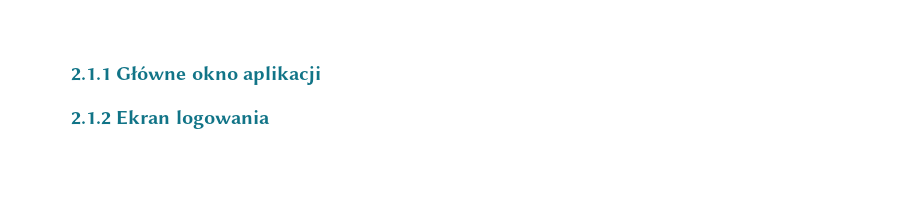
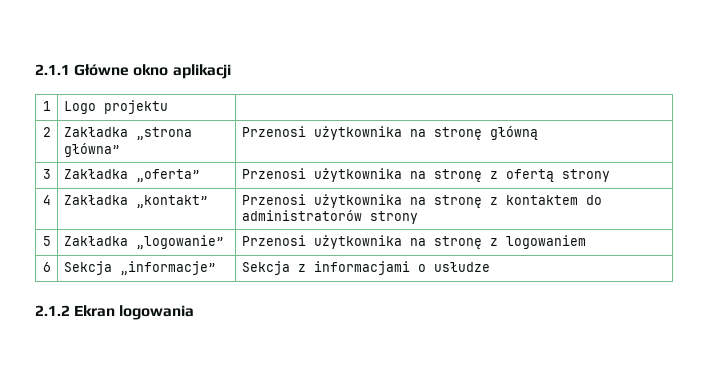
+ 1 | Logo projektu |
+ 2 | Zakładka „strona główna” | Przenosi użytkownika na stronę główną
+ 3 | Zakładka „oferta” | Przenosi użytkownika na stronę z ofertą strony
+ 4 | Zakładka „kontakt” | Przenosi użytkownika na stronę z kontaktem do administratorów strony
+ 5 | Zakładka „logowanie” | Przenosi użytkownika na stronę z logowaniem
+ 6 | Sekcja „informacje” | Sekcja z informacjami o usłudze

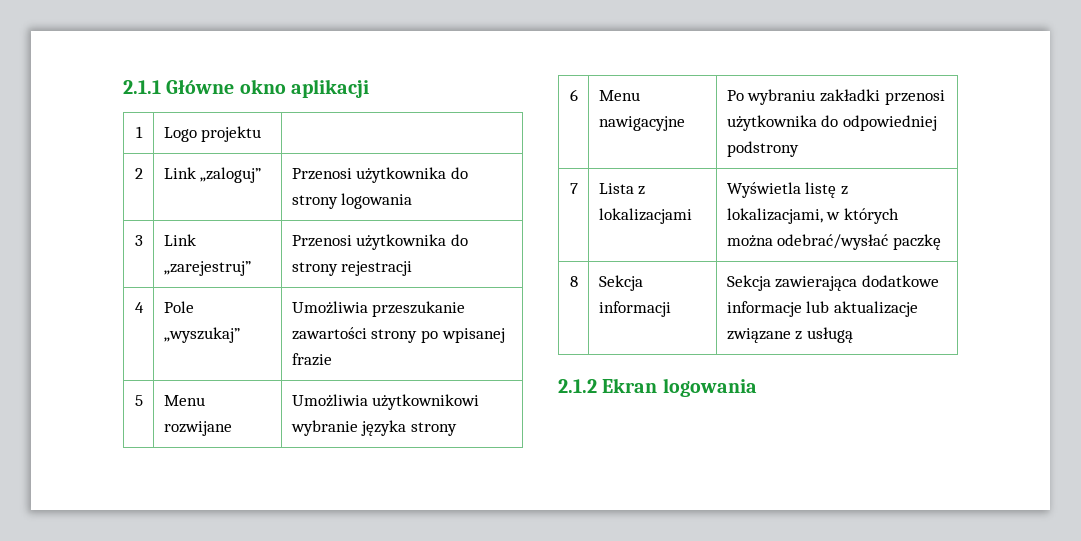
- 2 | Zakładka „strona główna” | Przenosi użytkownika na stronę główną
+ 2 | Link „zaloguj” | Przenosi użytkownika do strony logowania
- 3 | Zakładka „oferta” | Przenosi użytkownika na stronę z ofertą strony
+ 3 | Link „zarejestruj” | Przenosi użytkownika do strony rejestracji
- 4 | Zakładka „kontakt” | Przenosi użytkownika na stronę z kontaktem do administratorów strony
- 5 | Zakładka „logowanie” | Przenosi użytkownika na stronę z logowaniem
- 6 | Sekcja „informacje” | Sekcja z informacjami o usłudze
+ 4 | Pole „wyszukaj” | Umożliwia przeszukanie zawartości strony po wpisanej frazie
+ 5 | Menu rozwijane | Umożliwia użytkownikowi wybranie języka strony
+ 6 | Menu nawigacyjne | Po wybraniu zakładki przenosi użytkownika do odpowiedniej podstrony
+ 7 | Lista z lokalizacjami | Wyświetla listę z lokalizacjami, w których można odebrać/wysłać paczkę
+ 8 | Sekcja informacji | Sekcja zawierająca dodatkowe informacje lub aktualizacje związane z usługą

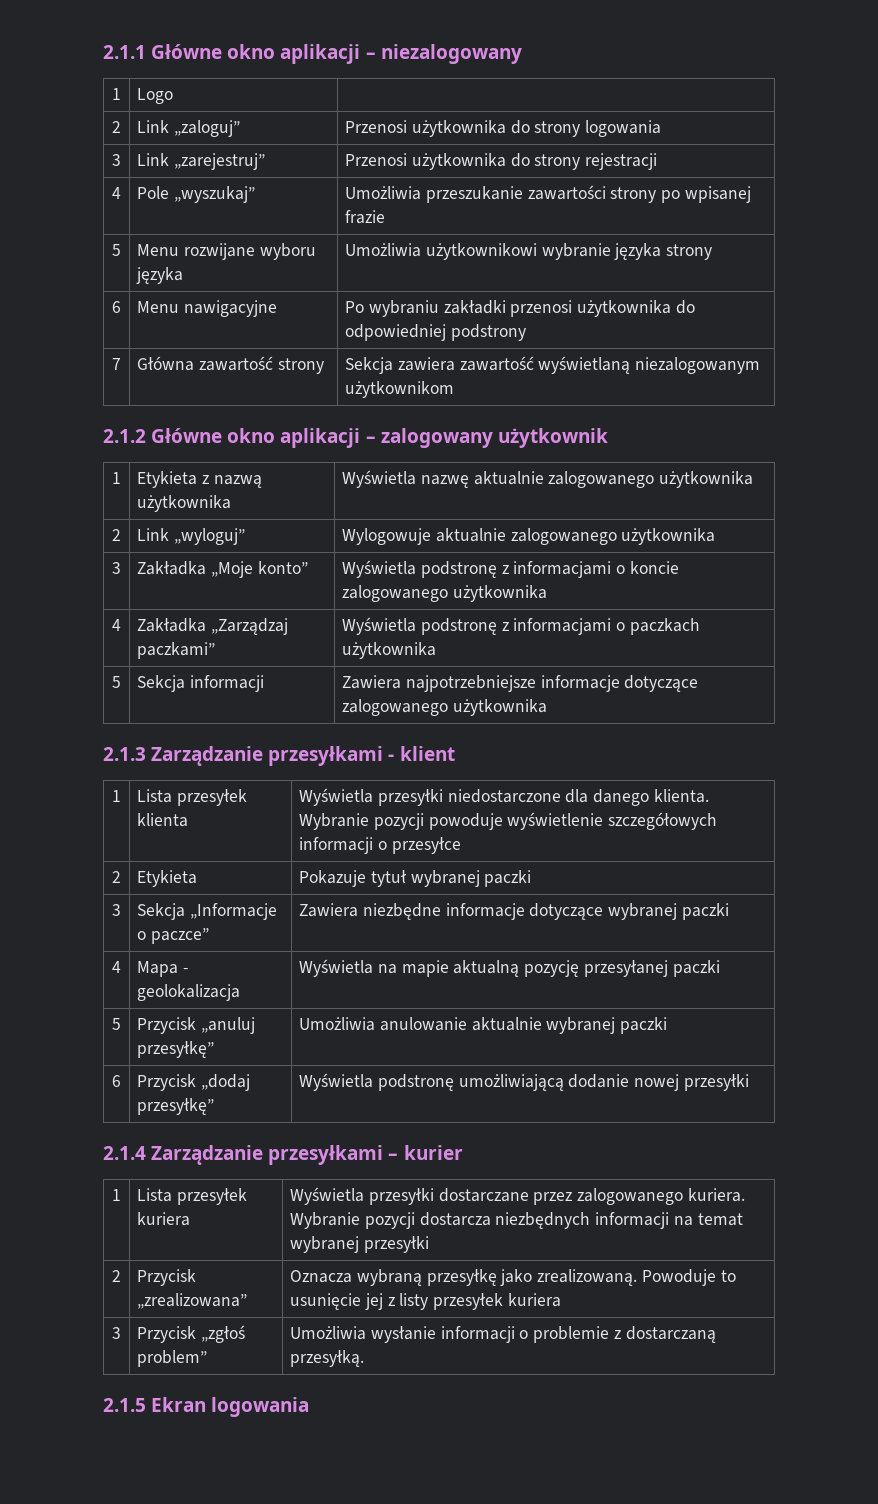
- 2.1.1 Główne okno aplikacji
+ 2.1.1 Główne okno aplikacji – niezalogowany
- 1 | Logo projektu |
+ 1 | Logo |
- 5 | Menu rozwijane | Umożliwia użytkownikowi wybranie języka strony
+ 5 | Menu rozwijane wyboru języka | Umożliwia użytkownikowi wybranie języka strony
- 7 | Lista z lokalizacjami | Wyświetla listę z lokalizacjami, w których można odebrać/wysłać paczkę
- 8 | Sekcja informacji | Sekcja zawierająca dodatkowe informacje lub aktualizacje związane z usługą
- 2.1.2 Ekran logowania
+ 7 | Główna zawartość strony | Sekcja zawiera zawartość wyświetlaną niezalogowanym użytkownikom
+ 2.1.2 Główne okno aplikacji – zalogowany użytkownik
+ 1 | Etykieta z nazwą użytkownika | Wyświetla nazwę aktualnie zalogowanego użytkownika
+ 2 | Link „wyloguj” | Wylogowuje aktualnie zalogowanego użytkownika
+ 3 | Zakładka „Moje konto” | Wyświetla podstronę z informacjami o koncie zalogowanego użytkownika
+ 4 | Zakładka „Zarządzaj paczkami” | Wyświetla podstronę z informacjami o paczkach użytkownika
+ 5 | Sekcja informacji | Zawiera najpotrzebniejsze informacje dotyczące zalogowanego użytkownika
+ 2.1.3 Zarządzanie przesyłkami - klient
+ 1 | Lista przesyłek klienta | Wyświetla przesyłki niedostarczone dla danego klienta. Wybranie pozycji powoduje wyświetlenie szczegółowych informacji o przesyłce
+ 2 | Etykieta | Pokazuje tytuł wybranej paczki
+ 3 | Sekcja „Informacje o paczce” | Zawiera niezbędne informacje dotyczące wybranej paczki
+ 4 | Mapa - geolokalizacja | Wyświetla na mapie aktualną pozycję przesyłanej paczki
+ 5 | Przycisk „anuluj przesyłkę” | Umożliwia anulowanie aktualnie wybranej paczki
+ 6 | Przycisk „dodaj przesyłkę” | Wyświetla podstronę umożliwiającą dodanie nowej przesyłki
+ 2.1.4 Zarządzanie przesyłkami – kurier
+ 1 | Lista przesyłek kuriera | Wyświetla przesyłki dostarczane przez zalogowanego kuriera. Wybranie pozycji dostarcza niezbędnych informacji na temat wybranej przesyłki
+ 2 | Przycisk „zrealizowana” | Oznacza wybraną przesyłkę jako zrealizowaną. Powoduje to usunięcie jej z listy przesyłek kuriera
+ 3 | Przycisk „zgłoś problem” | Umożliwia wysłanie informacji o problemie z dostarczaną przesyłką.
+ 2.1.5 Ekran logowania

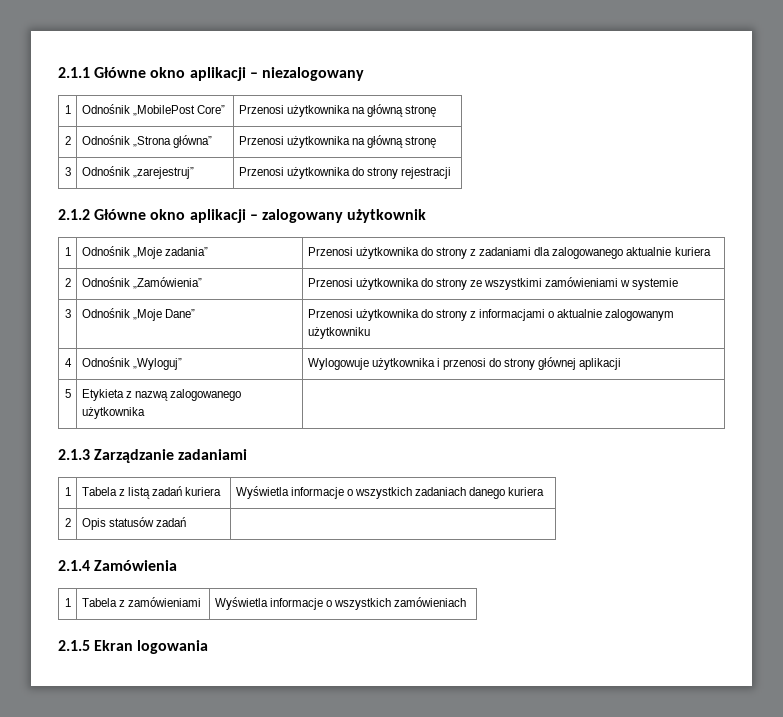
- 1 | Logo |
- 2 | Link „zaloguj” | Przenosi użytkownika do strony logowania
- 3 | Link „zarejestruj” | Przenosi użytkownika do strony rejestracji
+ 1 | Odnośnik „MobilePost Core” | Przenosi użytkownika na główną stronę
+ 2 | Odnośnik „Strona główna” | Przenosi użytkownika na główną stronę
+ 3 | Odnośnik „zarejestruj” | Przenosi użytkownika do strony rejestracji
- 4 | Pole „wyszukaj” | Umożliwia przeszukanie zawartości strony po wpisanej frazie
- 5 | Menu rozwijane wyboru języka | Umożliwia użytkownikowi wybranie języka strony
- 6 | Menu nawigacyjne | Po wybraniu zakładki przenosi użytkownika do odpowiedniej podstrony
- 7 | Główna zawartość strony | Sekcja zawiera zawartość wyświetlaną niezalogowanym użytkownikom
- 1 | Etykieta z nazwą użytkownika | Wyświetla nazwę aktualnie zalogowanego użytkownika
- 2 | Link „wyloguj” | Wylogowuje aktualnie zalogowanego użytkownika
- 3 | Zakładka „Moje konto” | Wyświetla podstronę z informacjami o koncie zalogowanego użytkownika
- 4 | Zakładka „Zarządzaj paczkami” | Wyświetla podstronę z informacjami o paczkach użytkownika
- 5 | Sekcja informacji | Zawiera najpotrzebniejsze informacje dotyczące zalogowanego użytkownika
- 2.1.3 Zarządzanie przesyłkami - klient
- 1 | Lista przesyłek klienta | Wyświetla przesyłki niedostarczone dla danego klienta. Wybranie pozycji powoduje wyświetlenie szczegółowych informacji o przesyłce
- 2 | Etykieta | Pokazuje tytuł wybranej paczki
- 3 | Sekcja „Informacje o paczce” | Zawiera niezbędne informacje dotyczące wybranej paczki
- 4 | Mapa - geolokalizacja | Wyświetla na mapie aktualną pozycję przesyłanej paczki
- 5 | Przycisk „anuluj przesyłkę” | Umożliwia anulowanie aktualnie wybranej paczki
- 6 | Przycisk „dodaj przesyłkę” | Wyświetla podstronę umożliwiającą dodanie nowej przesyłki
- 2.1.4 Zarządzanie przesyłkami – kurier
- 1 | Lista przesyłek kuriera | Wyświetla przesyłki dostarczane przez zalogowanego kuriera. Wybranie pozycji dostarcza niezbędnych informacji na temat wybranej przesyłki
- 2 | Przycisk „zrealizowana” | Oznacza wybraną przesyłkę jako zrealizowaną. Powoduje to usunięcie jej z listy przesyłek kuriera
- 3 | Przycisk „zgłoś problem” | Umożliwia wysłanie informacji o problemie z dostarczaną przesyłką.
+ 1 | Odnośnik „Moje zadania” | Przenosi użytkownika do strony z zadaniami dla zalogowanego aktualnie kuriera
+ 2 | Odnośnik „Zamówienia” | Przenosi użytkownika do strony ze wszystkimi zamówieniami w systemie
+ 3 | Odnośnik „Moje Dane” | Przenosi użytkownika do strony z informacjami o aktualnie zalogowanym użytkowniku
+ 4 | Odnośnik „Wyloguj” | Wylogowuje użytkownika i przenosi do strony głównej aplikacji
+ 5 | Etykieta z nazwą zalogowanego użytkownika |
+ 2.1.3 Zarządzanie zadaniami
+ 1 | Tabela z listą zadań kuriera | Wyświetla informacje o wszystkich zadaniach danego kuriera
+ 2 | Opis statusów zadań |
+ 2.1.4 Zamówienia
+ 1 | Tabela z zamówieniami | Wyświetla informacje o wszystkich zamówieniach

